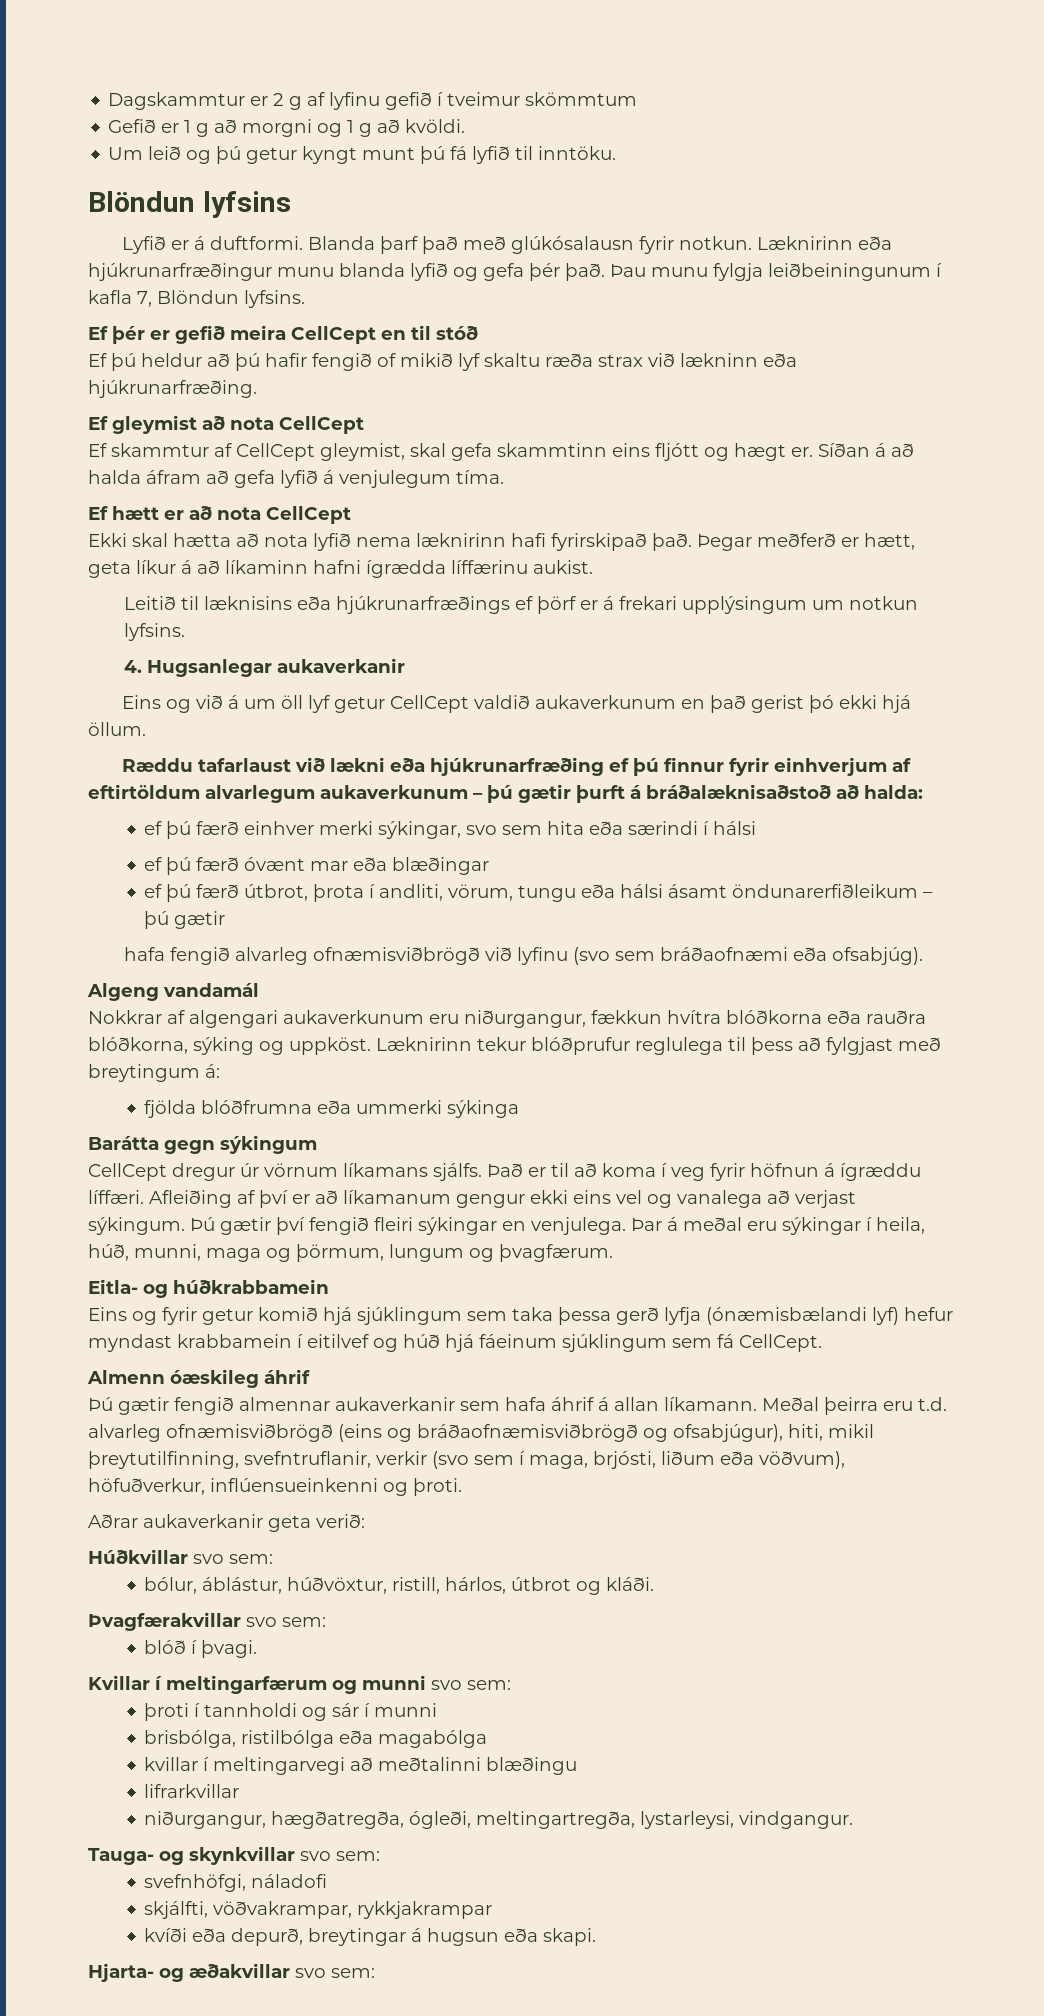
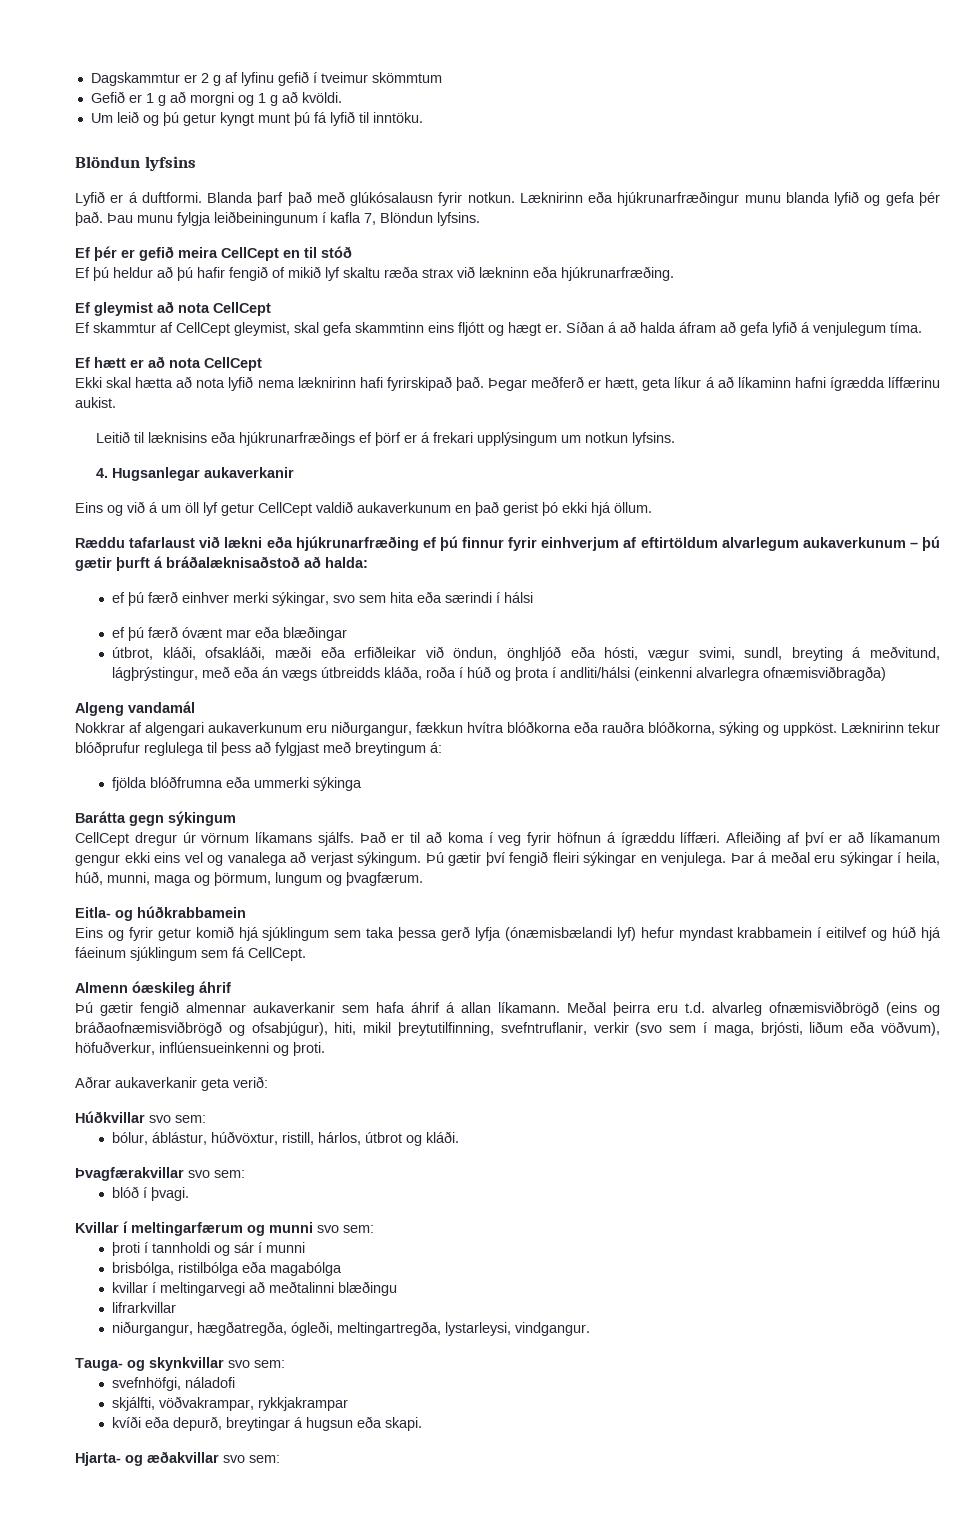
- ef þú færð útbrot, þrota í andliti, vörum, tungu eða hálsi ásamt öndunarerfiðleikum – þú gætir
- hafa fengið alvarleg ofnæmisviðbrögð við lyfinu (svo sem bráðaofnæmi eða ofsabjúg).
+ útbrot, kláði, ofsakláði, mæði eða erfiðleikar við öndun, önghljóð eða hósti, vægur svimi, sundl, breyting á meðvitund, lágþrýstingur, með eða án vægs útbreidds kláða, roða í húð og þrota í andliti/hálsi (einkenni alvarlegra ofnæmisviðbragða)

